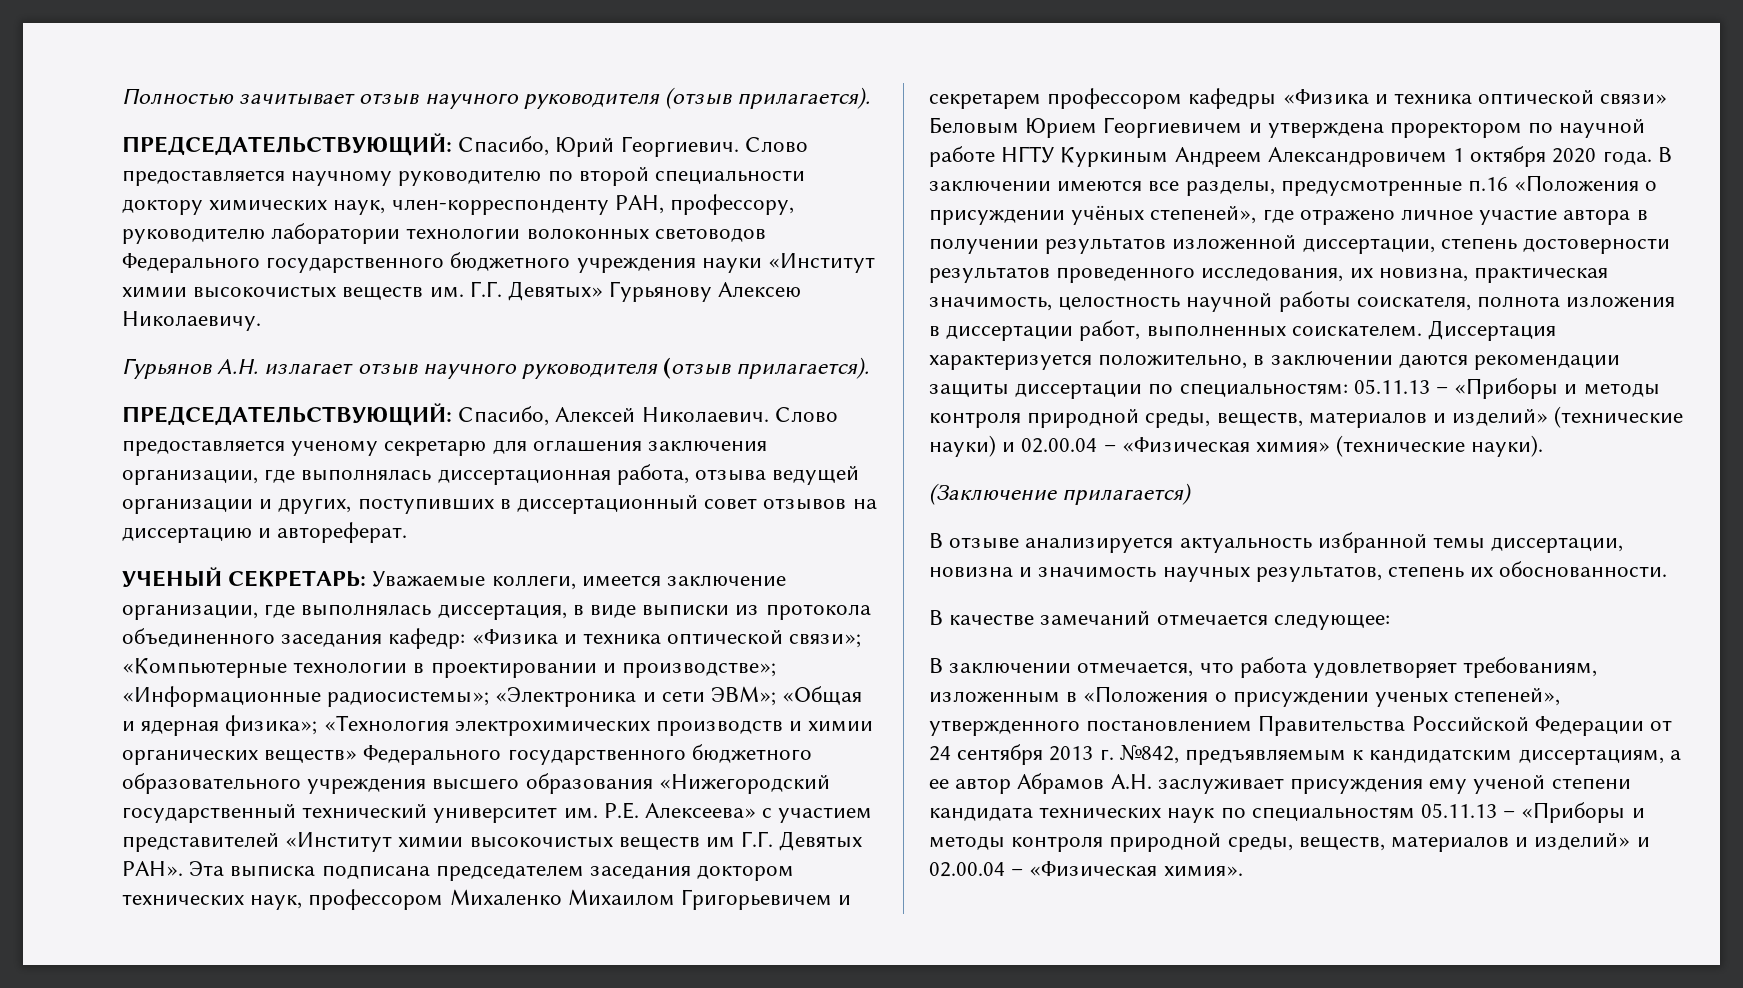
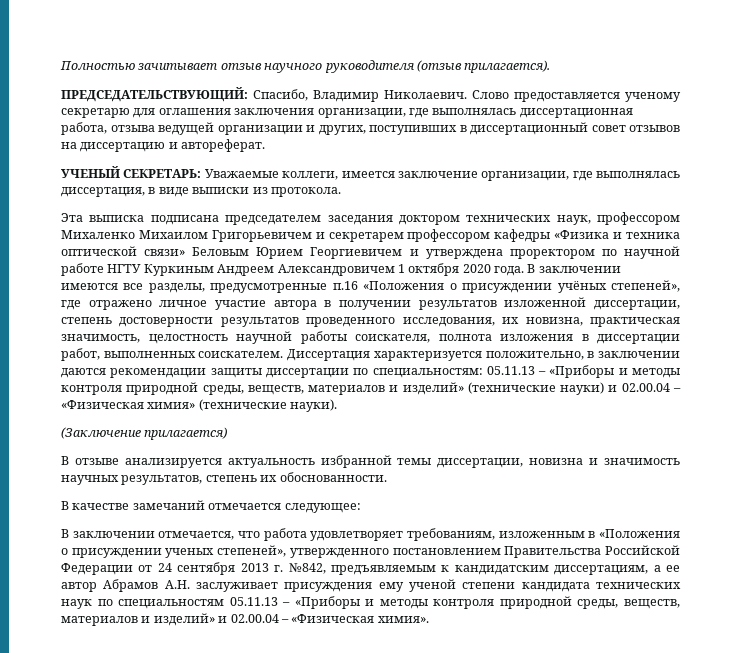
- ПРЕДСЕДАТЕЛЬСТВУЮЩИЙ: Спасибо, Юрий Георгиевич. Слово предоставляется научному руководителю по второй специальности доктору химических наук, член-корреспонденту РАН, профессору, руководителю лаборатории технологии волоконных световодов Федерального государственного бюджетного учреждения науки «Институт химии высокочистых веществ им. Г.Г. Девятых» Гурьянову Алексею Николаевичу.
- Гурьянов А.Н. излагает отзыв научного руководителя (отзыв прилагается).
- ПРЕДСЕДАТЕЛЬСТВУЮЩИЙ: Спасибо, Алексей Николаевич.
+ ПРЕДСЕДАТЕЛЬСТВУЮЩИЙ: Спасибо, Владимир Николаевич.
- УЧЕНЫЙ СЕКРЕТАРЬ: Уважаемые коллеги, имеется заключение организации, где выполнялась диссертация, в виде выписки из протокола объединенного заседания кафедр: «Физика и техника оптической связи»; «Компьютерные технологии в проектировании и производстве»; «Информационные радиосистемы»; «Электроника и сети ЭВМ»; «Общая и ядерная физика»; «Технология электрохимических производств и химии органических веществ» Федерального государственного бюджетного образовательного учреждения высшего образования «Нижегородский государственный технический университет им. Р.Е. Алексеева» с участием представителей «Институт химии высокочистых веществ им Г.Г. Девятых РАН». Эта выписка подписана председателем заседания доктором технических наук, профессором Михаленко Михаилом Григорьевичем и секретарем профессором кафедры «Физика и техника оптической связи» Беловым Юрием Георгиевичем и утверждена проректором по научной работе НГТУ Куркиным Андреем Александровичем 1 октября 2020 года.
+ УЧЕНЫЙ СЕКРЕТАРЬ: Уважаемые коллеги, имеется заключение организации, где выполнялась диссертация, в виде выписки из протокола.
+ Эта выписка подписана председателем заседания доктором технических наук, профессором Михаленко Михаилом Григорьевичем и секретарем профессором кафедры «Физика и техника оптической связи» Беловым Юрием Георгиевичем и утверждена проректором по научной работе НГТУ Куркиным Андреем Александровичем 1 октября 2020 года.

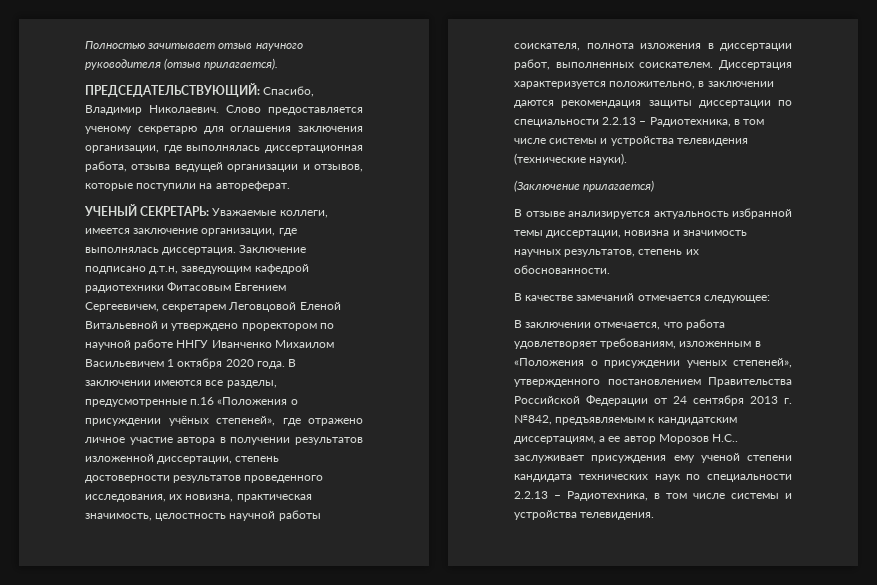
- Слово предоставляется ученому секретарю для оглашения заключения организации, где выполнялась диссертационная работа, отзыва ведущей организации и других, поступивших в диссертационный совет отзывов на диссертацию и автореферат.
+ Слово предоставляется ученому секретарю для оглашения заключения организации, где выполнялась диссертационная работа, отзыва ведущей организации и отзывов, которые поступили на автореферат.
- УЧЕНЫЙ СЕКРЕТАРЬ: Уважаемые коллеги, имеется заключение организации, где выполнялась диссертация, в виде выписки из протокола.
- Эта выписка подписана председателем заседания доктором технических наук, профессором Михаленко Михаилом Григорьевичем и секретарем профессором кафедры «Физика и техника оптической связи» Беловым Юрием Георгиевичем и утверждена проректором по научной работе НГТУ Куркиным Андреем Александровичем 1 октября 2020 года.
+ УЧЕНЫЙ СЕКРЕТАРЬ: Уважаемые коллеги, имеется заключение организации, где выполнялась диссертация. Заключение подписано д.т.н, заведующим кафедрой радиотехники Фитасовым Евгением Сергеевичем, секретарем Леговцовой Еленой Витальевной и утверждено проректором по научной работе ННГУ Иванченко Михаилом Васильевичем 1 октября 2020 года.
- Диссертация характеризуется положительно, в заключении даются рекомендации защиты диссертации по специальностям: 05.11.13 – «Приборы и методы контроля природной среды, веществ, материалов и изделий» (технические науки) и 02.00.04 – «Физическая химия» (технические науки).
+ Диссертация характеризуется положительно, в заключении даются рекомендация защиты диссертации по специальности 2.2.13 – Радиотехника, в том числе системы и устройства телевидения (технические науки).
- В заключении отмечается, что работа удовлетворяет требованиям, изложенным в «Положения о присуждении ученых степеней», утвержденного постановлением Правительства Российской Федерации от 24 сентября 2013 г. №842, предъявляемым к кандидатским диссертациям, а ее автор Абрамов А.Н. заслуживает присуждения ему ученой степени кандидата технических наук по специальностям 05.11.13 – «Приборы и методы контроля природной среды, веществ, материалов и изделий» и 02.00.04 – «Физическая химия».
+ В заключении отмечается, что работа удовлетворяет требованиям, изложенным в «Положения о присуждении ученых степеней», утвержденного постановлением Правительства Российской Федерации от 24 сентября 2013 г. №842, предъявляемым к кандидатским диссертациям, а ее автор Морозов Н.С.. заслуживает присуждения ему ученой степени кандидата технических наук по специальности 2.2.13 – Радиотехника, в том числе системы и устройства телевидения.

